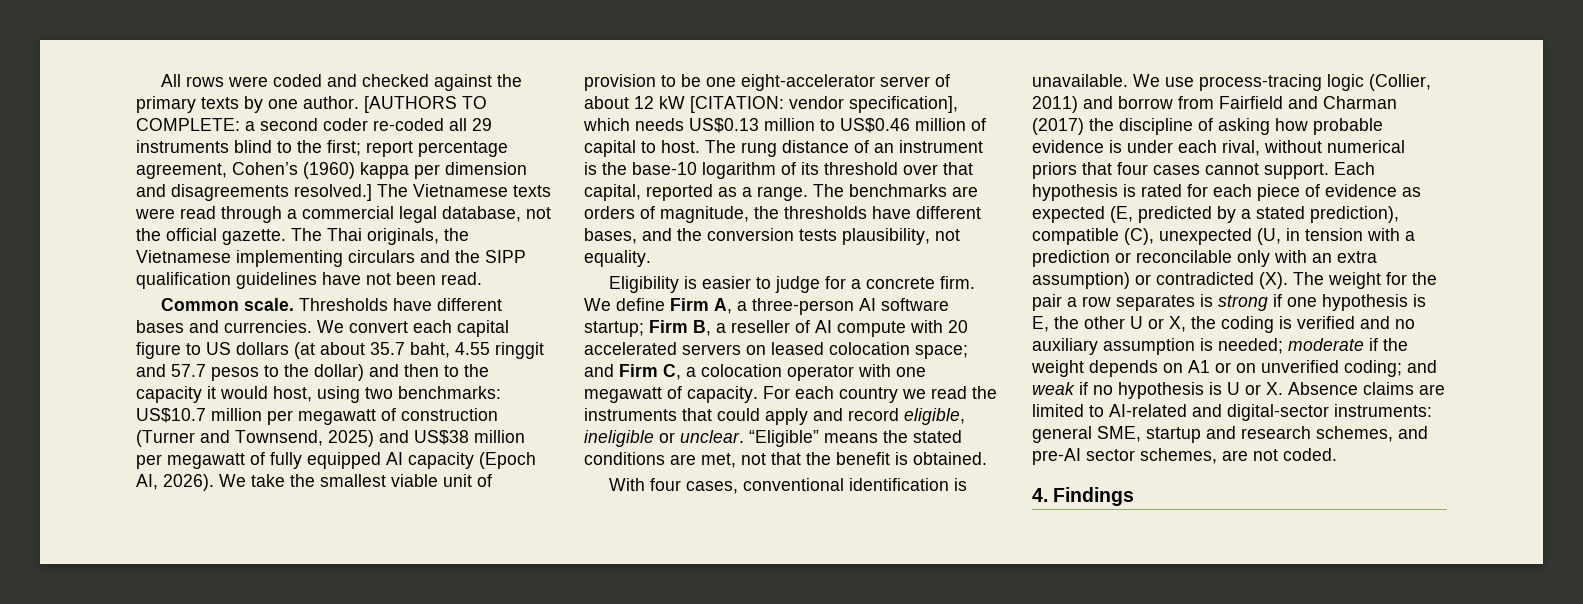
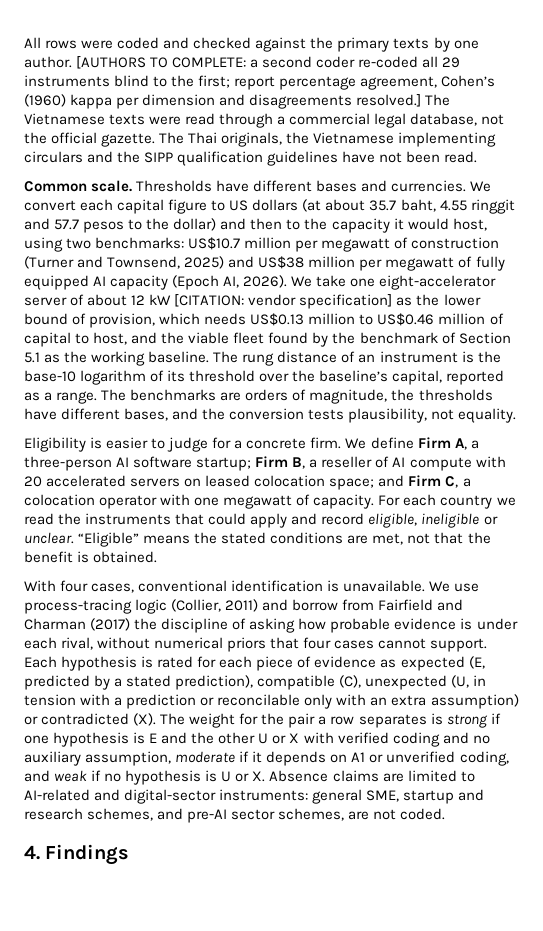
- We take the smallest viable unit of provision to be one eight-accelerator server of about 12 kW [CITATION: vendor specification], which needs US$0.13 million to US$0.46 million of capital to host.
+ We take one eight-accelerator server of about 12 kW [CITATION: vendor specification] as the lower bound of provision, which needs US$0.13 million to US$0.46 million of capital to host, and the viable fleet found by the benchmark of Section 5.1 as the working baseline.
- The rung distance of an instrument is the base-10 logarithm of its threshold over that capital, reported as a range.
+ The rung distance of an instrument is the base-10 logarithm of its threshold over the baseline’s capital, reported as a range.
- Each hypothesis is rated for each piece of evidence as expected (E, predicted by a stated prediction), compatible (C), unexpected (U, in tension with a prediction or reconcilable only with an extra assumption) or contradicted (X). The weight for the pair a row separates is strong if one hypothesis is E, the other U or X, the coding is verified and no auxiliary assumption is needed; moderate if the weight depends on A1 or on unverified coding; and weak if no hypothesis is U or X. Absence claims are limited to AI-related and digital-sector instruments:
+ Each hypothesis is rated for each piece of evidence as expected (E, predicted by a stated prediction), compatible (C), unexpected (U, in tension with a prediction or reconcilable only with an extra assumption) or contradicted (X). The weight for the pair a row separates is strong if one hypothesis is E and the other U or X with verified coding and no auxiliary assumption, moderate if it depends on A1 or unverified coding, and weak if no hypothesis is U or X. Absence claims are limited to AI-related and digital-sector instruments:

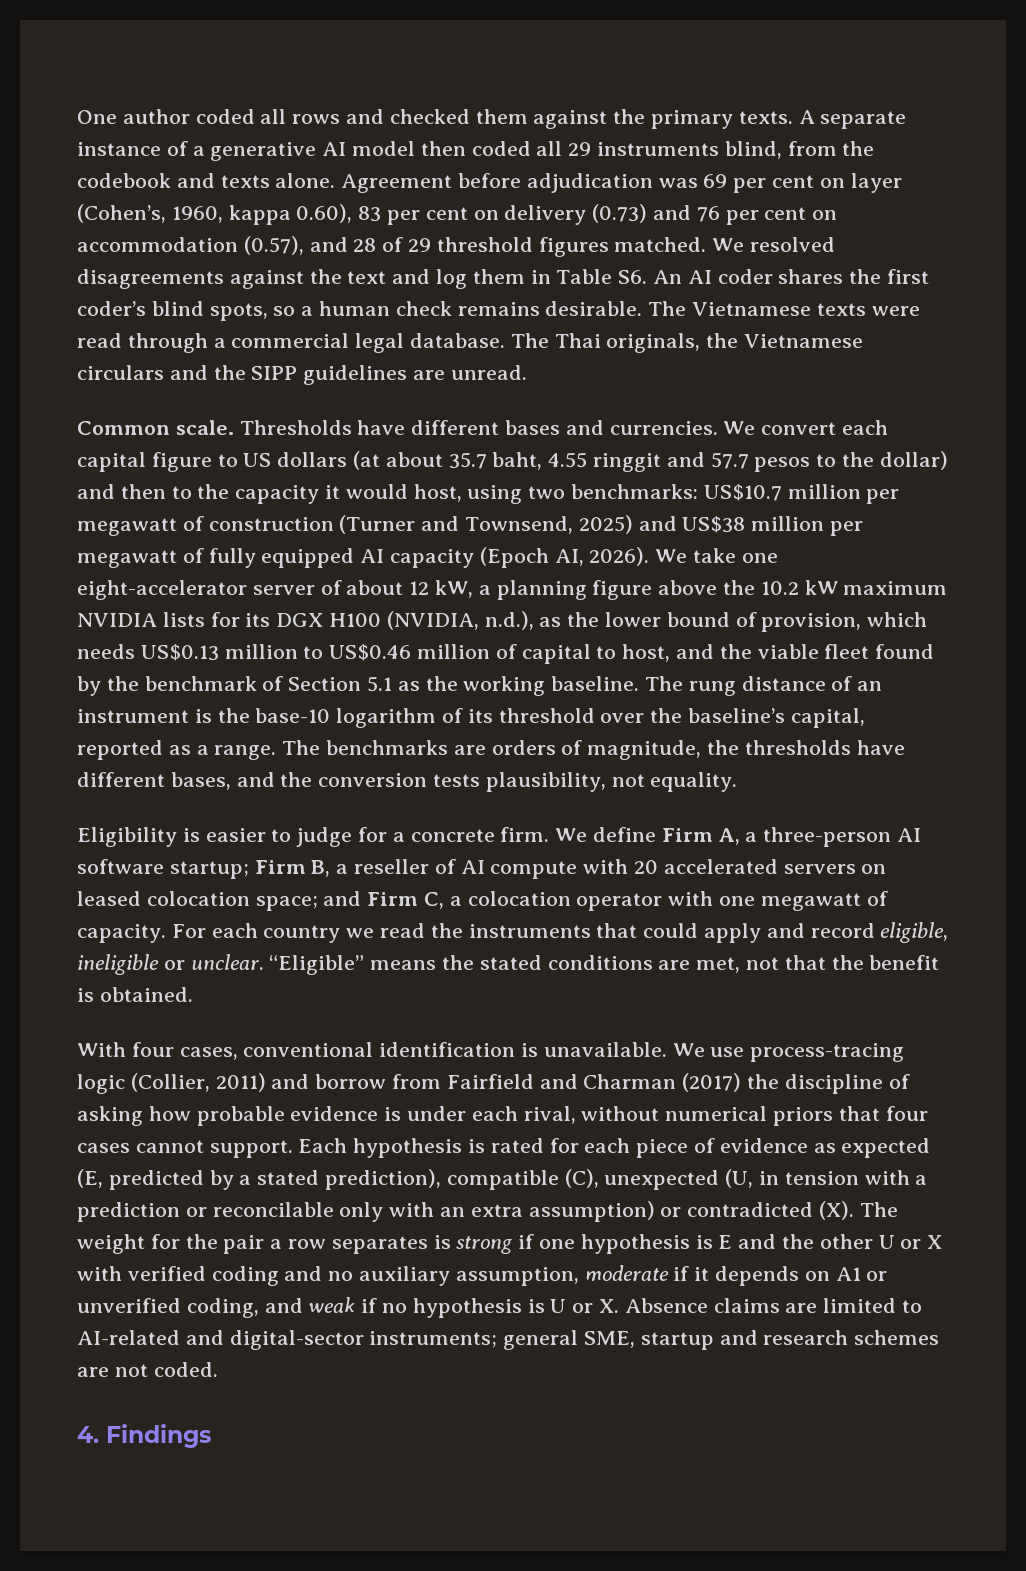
- All rows were coded and checked against the primary texts by one author. [AUTHORS TO COMPLETE: a second coder re-coded all 29 instruments blind to the first; report percentage agreement, Cohen’s (1960) kappa per dimension and disagreements resolved.]
+ One author coded all rows and checked them against the primary texts. A separate instance of a generative AI model then coded all 29 instruments blind, from the codebook and texts alone. Agreement before adjudication was 69 per cent on layer (Cohen’s, 1960, kappa 0.60), 83 per cent on delivery (0.73) and 76 per cent on accommodation (0.57), and 28 of 29 threshold figures matched. We resolved disagreements against the text and log them in Table S6. An AI coder shares the first coder’s blind spots, so a human check remains desirable.
- The Vietnamese texts were read through a commercial legal database, not the official gazette.
+ The Vietnamese texts were read through a commercial legal database.
- The Thai originals, the Vietnamese implementing circulars and the SIPP qualification guidelines have not been read.
+ The Thai originals, the Vietnamese circulars and the SIPP guidelines are unread.
- We take one eight-accelerator server of about 12 kW [CITATION: vendor specification] as the lower bound of provision, which needs US$0.13 million to US$0.46 million of capital to host, and the viable fleet found by the benchmark of Section 5.1 as the working baseline.
+ We take one eight-accelerator server of about 12 kW, a planning figure above the 10.2 kW maximum NVIDIA lists for its DGX H100 (NVIDIA, n.d.), as the lower bound of provision, which needs US$0.13 million to US$0.46 million of capital to host, and the viable fleet found by the benchmark of Section 5.1 as the working baseline.
- Each hypothesis is rated for each piece of evidence as expected (E, predicted by a stated prediction), compatible (C), unexpected (U, in tension with a prediction or reconcilable only with an extra assumption) or contradicted (X). The weight for the pair a row separates is strong if one hypothesis is E and the other U or X with verified coding and no auxiliary assumption, moderate if it depends on A1 or unverified coding, and weak if no hypothesis is U or X. Absence claims are limited to AI-related and digital-sector instruments:
+ Each hypothesis is rated for each piece of evidence as expected (E, predicted by a stated prediction), compatible (C), unexpected (U, in tension with a prediction or reconcilable only with an extra assumption) or contradicted (X). The weight for the pair a row separates is strong if one hypothesis is E and the other U or X with verified coding and no auxiliary assumption, moderate if it depends on A1 or unverified coding, and weak if no hypothesis is U or X. Absence claims are limited to AI-related and digital-sector instruments;
- general SME, startup and research schemes, and pre-AI sector schemes, are not coded.
+ general SME, startup and research schemes are not coded.

